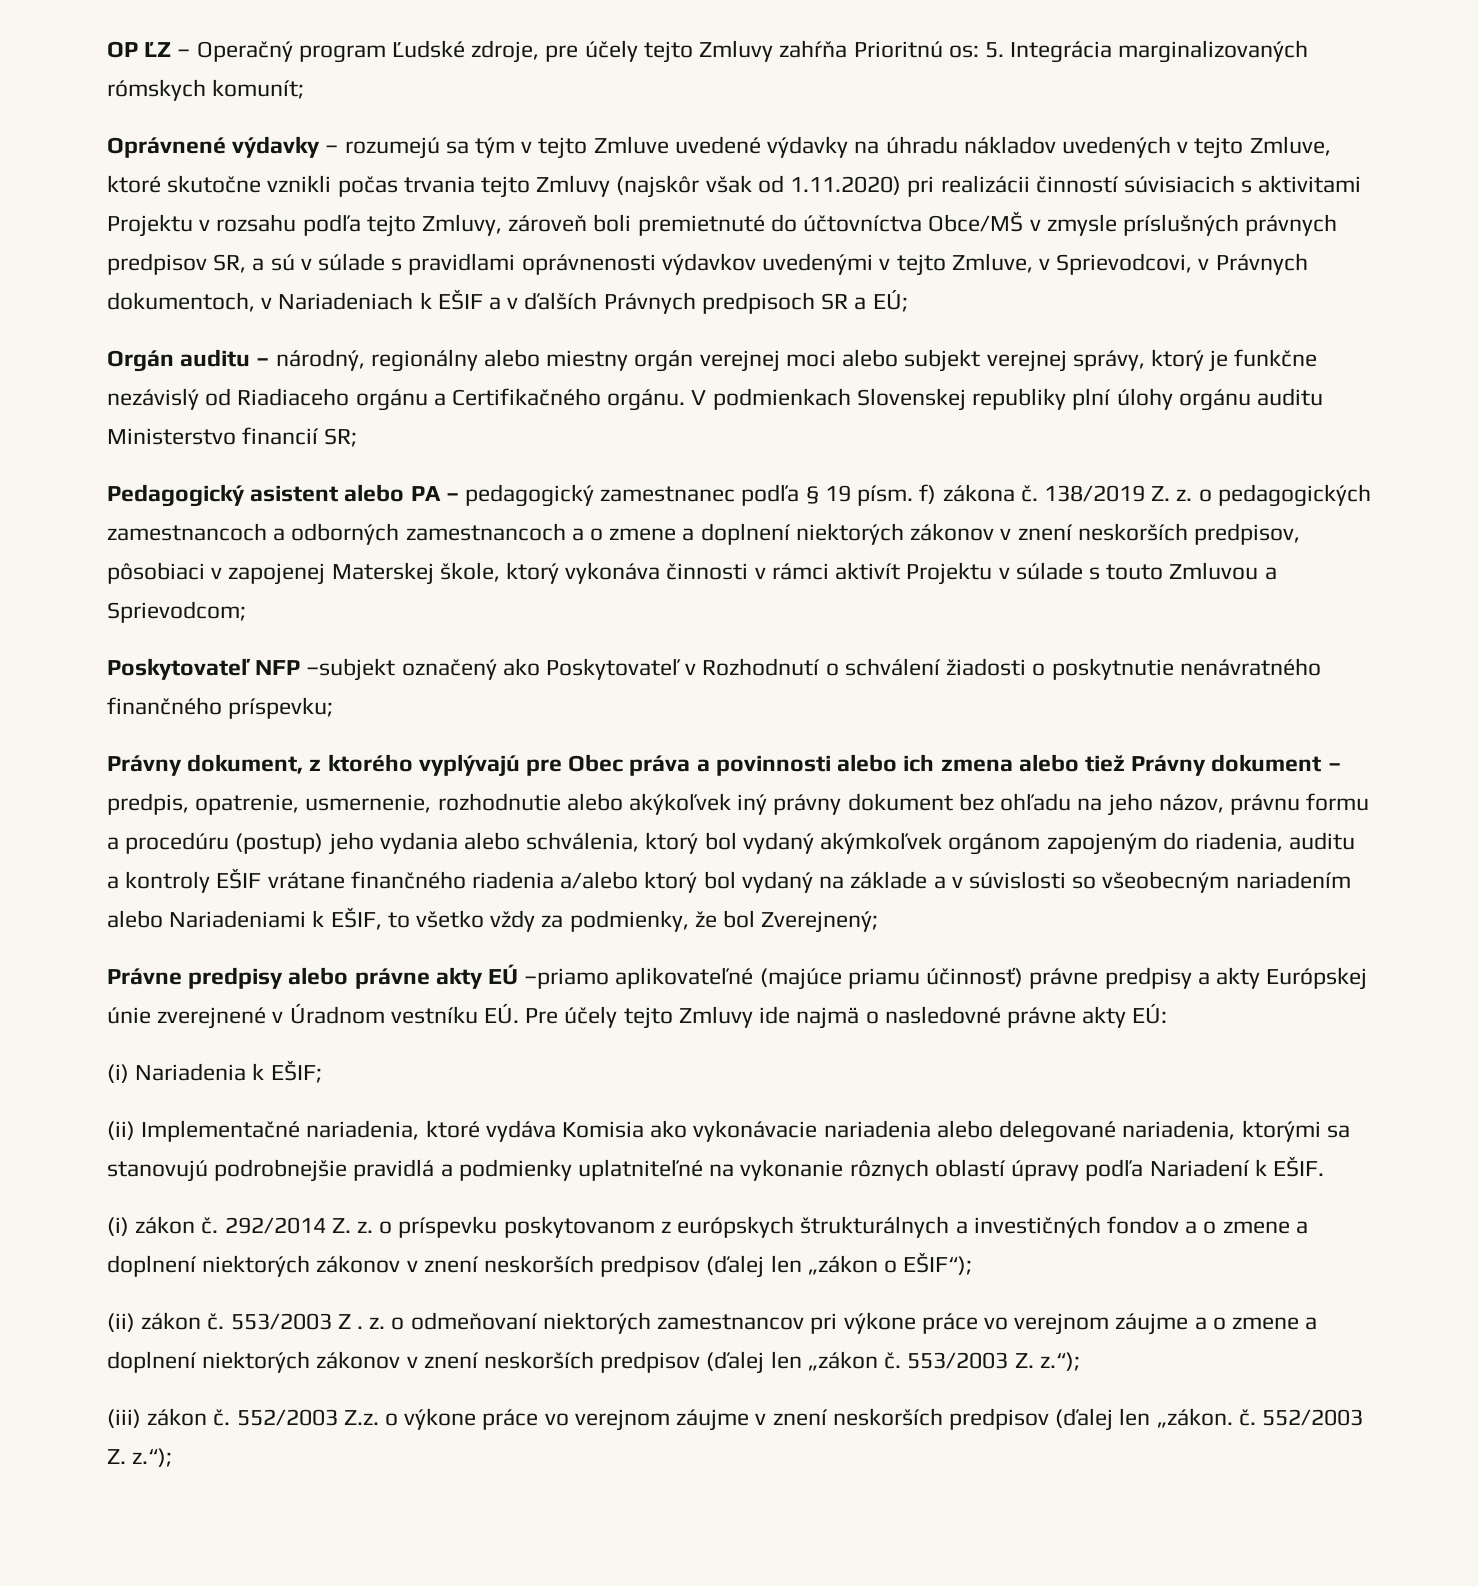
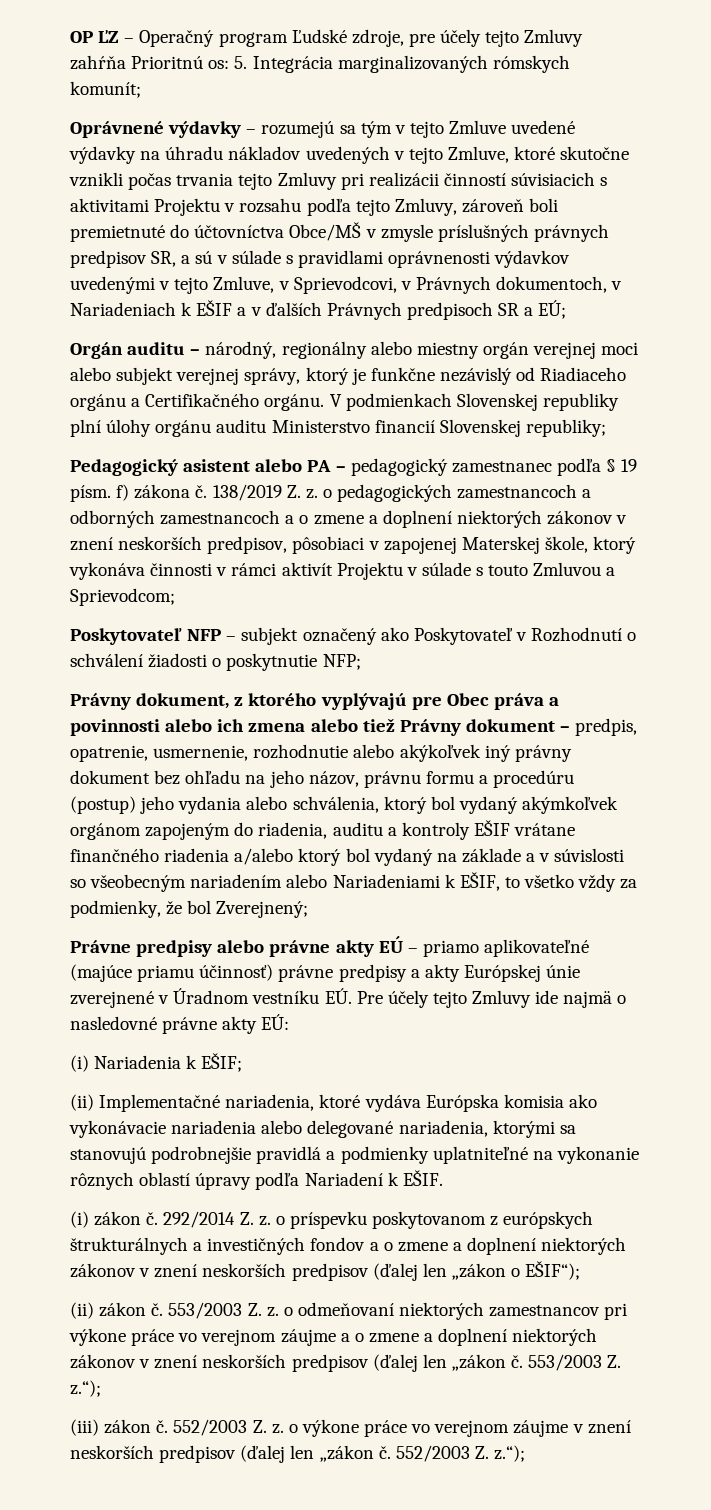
- Oprávnené výdavky – rozumejú sa tým v tejto Zmluve uvedené výdavky na úhradu nákladov uvedených v tejto Zmluve, ktoré skutočne vznikli počas trvania tejto Zmluvy (najskôr však od 1.11.2020) pri realizácii činností súvisiacich s aktivitami Projektu v rozsahu podľa tejto Zmluvy, zároveň boli premietnuté do účtovníctva Obce/MŠ v zmysle príslušných právnych predpisov SR, a sú v súlade s pravidlami oprávnenosti výdavkov uvedenými v tejto Zmluve, v Sprievodcovi, v Právnych dokumentoch, v Nariadeniach k EŠIF a v ďalších Právnych predpisoch SR a EÚ;
+ Oprávnené výdavky – rozumejú sa tým v tejto Zmluve uvedené výdavky na úhradu nákladov uvedených v tejto Zmluve, ktoré skutočne vznikli počas trvania tejto Zmluvy pri realizácii činností súvisiacich s aktivitami Projektu v rozsahu podľa tejto Zmluvy, zároveň boli premietnuté do účtovníctva Obce/MŠ v zmysle príslušných právnych predpisov SR, a sú v súlade s pravidlami oprávnenosti výdavkov uvedenými v tejto Zmluve, v Sprievodcovi, v Právnych dokumentoch, v Nariadeniach k EŠIF a v ďalších Právnych predpisoch SR a EÚ;
- V podmienkach Slovenskej republiky plní úlohy orgánu auditu Ministerstvo financií SR;
+ V podmienkach Slovenskej republiky plní úlohy orgánu auditu Ministerstvo financií Slovenskej republiky;
- Poskytovateľ NFP –subjekt označený ako Poskytovateľ v Rozhodnutí o schválení žiadosti o poskytnutie nenávratného finančného príspevku;
+ Poskytovateľ NFP – subjekt označený ako Poskytovateľ v Rozhodnutí o schválení žiadosti o poskytnutie NFP;
- Právne predpisy alebo právne akty EÚ –priamo aplikovateľné (majúce priamu účinnosť) právne predpisy a akty Európskej únie zverejnené v Úradnom vestníku EÚ. Pre účely tejto Zmluvy ide najmä o nasledovné právne akty EÚ:
+ Právne predpisy alebo právne akty EÚ – priamo aplikovateľné (majúce priamu účinnosť) právne predpisy a akty Európskej únie zverejnené v Úradnom vestníku EÚ. Pre účely tejto Zmluvy ide najmä o nasledovné právne akty EÚ:
- (ii) Implementačné nariadenia, ktoré vydáva Komisia ako vykonávacie nariadenia alebo delegované nariadenia, ktorými sa stanovujú podrobnejšie pravidlá a podmienky uplatniteľné na vykonanie rôznych oblastí úpravy podľa Nariadení k EŠIF.
+ (ii) Implementačné nariadenia, ktoré vydáva Európska komisia ako vykonávacie nariadenia alebo delegované nariadenia, ktorými sa stanovujú podrobnejšie pravidlá a podmienky uplatniteľné na vykonanie rôznych oblastí úpravy podľa Nariadení k EŠIF.
- 553/2003 Z . z. o odmeňovaní niektorých zamestnancov pri výkone práce vo verejnom záujme a o zmene a doplnení niektorých zákonov v znení neskorších predpisov (ďalej len „zákon č.
+ 553/2003 Z. z. o odmeňovaní niektorých zamestnancov pri výkone práce vo verejnom záujme a o zmene a doplnení niektorých zákonov v znení neskorších predpisov (ďalej len „zákon č.
- 552/2003 Z.z. o výkone práce vo verejnom záujme v znení neskorších predpisov (ďalej len „zákon. č.
+ 552/2003 Z. z. o výkone práce vo verejnom záujme v znení neskorších predpisov (ďalej len „zákon č.

